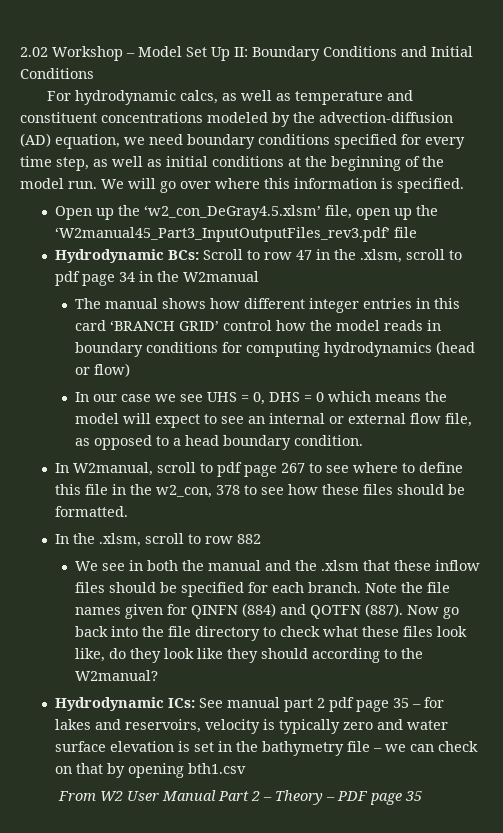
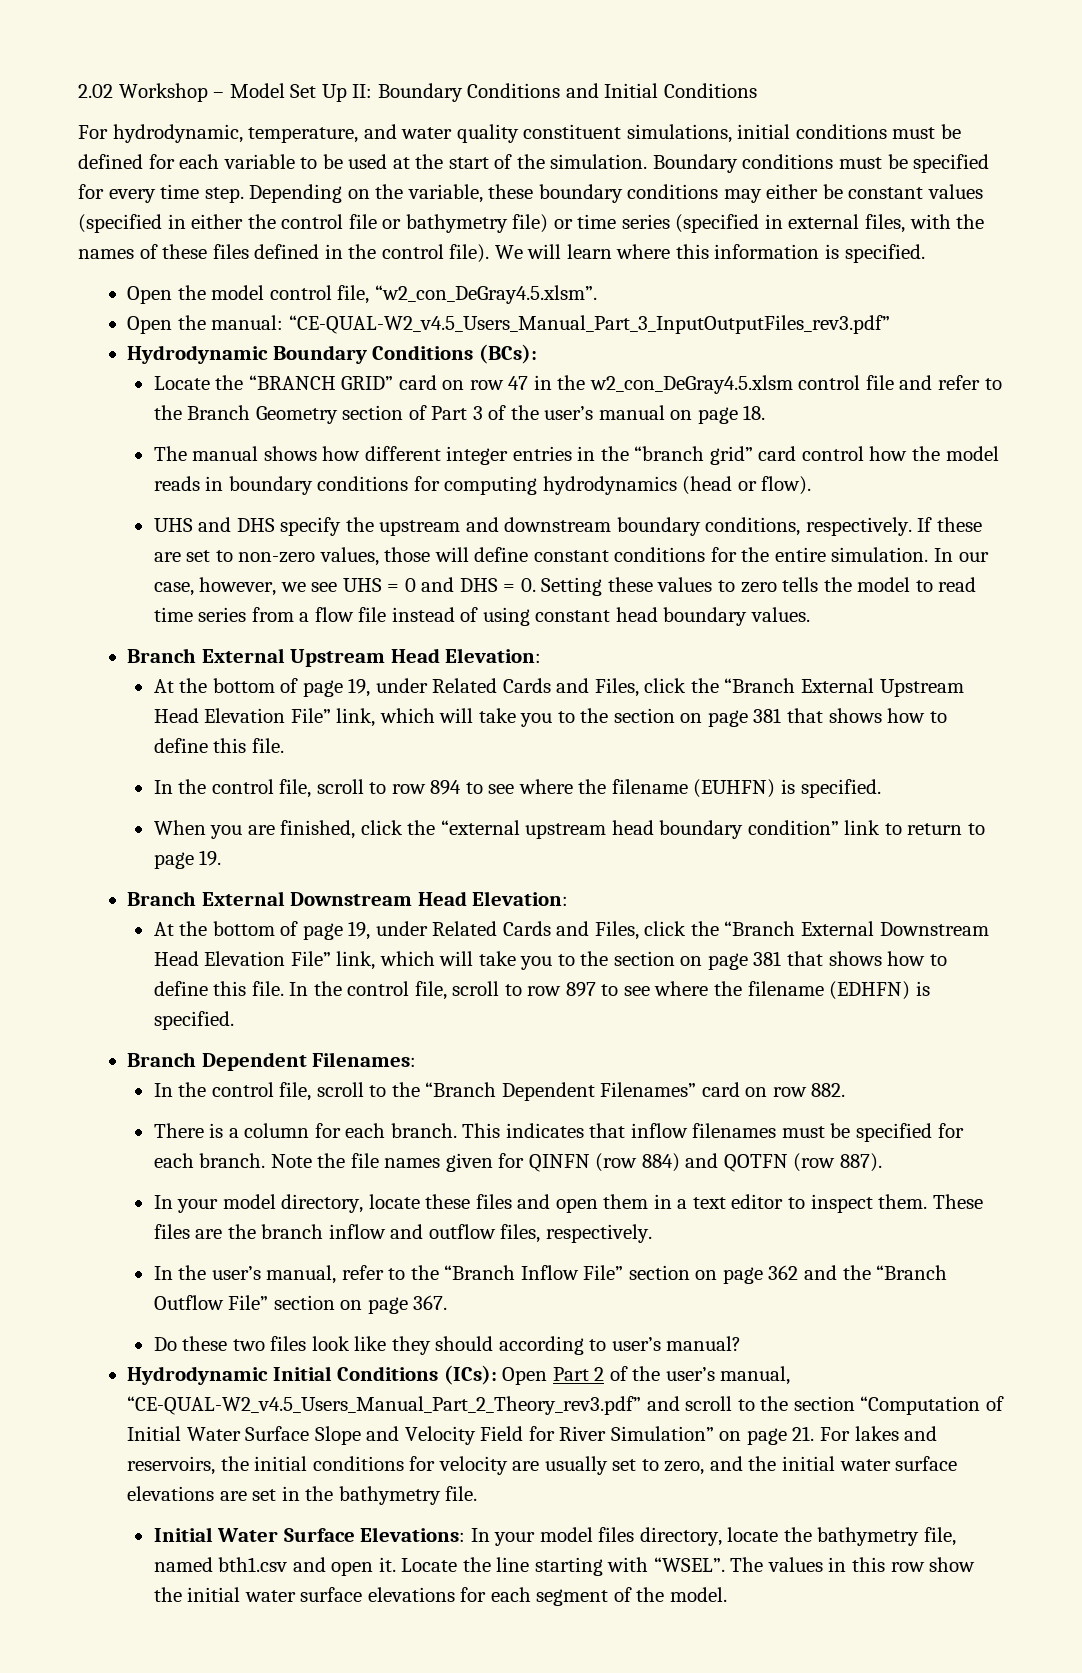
- For hydrodynamic calcs, as well as temperature and constituent concentrations modeled by the advection-diffusion (AD) equation, we need boundary conditions specified for every time step, as well as initial conditions at the beginning of the model run. We will go over where this information is specified.
+ For hydrodynamic, temperature, and water quality constituent simulations, initial conditions must be defined for each variable to be used at the start of the simulation. Boundary conditions must be specified for every time step. Depending on the variable, these boundary conditions may either be constant values (specified in either the control file or bathymetry file) or time series (specified in external files, with the names of these files defined in the control file). We will learn where this information is specified.
- Open up the ‘w2_con_DeGray4.5.xlsm’ file, open up the ‘W2manual45_Part3_InputOutputFiles_rev3.pdf’ file
- Hydrodynamic BCs: Scroll to row 47 in the .xlsm, scroll to pdf page 34 in the W2manual
+ Open the model control file, “w2_con_DeGray4.5.xlsm”.
+ Open the manual: “CE-QUAL-W2_v4.5_Users_Manual_Part_3_InputOutputFiles_rev3.pdf”
+ Hydrodynamic Boundary Conditions (BCs):
+ Locate the “BRANCH GRID” card on row 47 in the w2_con_DeGray4.5.xlsm control file and refer to the Branch Geometry section of Part 3 of the user’s manual on page 18.
- The manual shows how different integer entries in this card ‘BRANCH GRID’ control how the model reads in boundary conditions for computing hydrodynamics (head or flow)
- In our case we see UHS = 0, DHS = 0 which means the model will expect to see an internal or external flow file, as opposed to a head boundary condition.
- In W2manual, scroll to pdf page 267 to see where to define this file in the w2_con, 378 to see how these files should be formatted.
- In the .xlsm, scroll to row 882
- We see in both the manual and the .xlsm that these inflow files should be specified for each branch.
+ The manual shows how different integer entries in the “branch grid” card control how the model reads in boundary conditions for computing hydrodynamics (head or flow).
+ UHS and DHS specify the upstream and downstream boundary conditions, respectively. If these are set to non-zero values, those will define constant conditions for the entire simulation. In our case, however, we see UHS = 0 and DHS = 0. Setting these values to zero tells the model to read time series from a flow file instead of using constant head boundary values.
+ Branch External Upstream Head Elevation:
+ At the bottom of page 19, under Related Cards and Files, click the “Branch External Upstream Head Elevation File” link, which will take you to the section on page 381 that shows how to define this file.
+ In the control file, scroll to row 894 to see where the filename (EUHFN) is specified.
+ When you are finished, click the “external upstream head boundary condition” link to return to page 19.
+ Branch External Downstream Head Elevation:
+ At the bottom of page 19, under Related Cards and Files, click the “Branch External Downstream Head Elevation File” link, which will take you to the section on page 381 that shows how to define this file. In the control file, scroll to row 897 to see where the filename (EDHFN) is specified.
+ Branch Dependent Filenames:
+ In the control file, scroll to the “Branch Dependent Filenames” card on row 882.
+ There is a column for each branch. This indicates that inflow filenames must be specified for each branch.
- Note the file names given for QINFN (884) and QOTFN (887). Now go back into the file directory to check what these files look like, do they look like they should according to the W2manual?
- Hydrodynamic ICs: See manual part 2 pdf page 35 – for lakes and reservoirs, velocity is typically zero and water surface elevation is set in the bathymetry file – we can check on that by opening bth1.csv
- From W2 User Manual Part 2 – Theory – PDF page 35
+ Note the file names given for QINFN (row 884) and QOTFN (row 887).
+ In your model directory, locate these files and open them in a text editor to inspect them. These files are the branch inflow and outflow files, respectively.
+ In the user’s manual, refer to the “Branch Inflow File” section on page 362 and the “Branch Outflow File” section on page 367.
+ Do these two files look like they should according to user’s manual?
+ Hydrodynamic Initial Conditions (ICs): Open Part 2 of the user’s manual, “CE-QUAL-W2_v4.5_Users_Manual_Part_2_Theory_rev3.pdf” and scroll to the section “Computation of Initial Water Surface Slope and Velocity Field for River Simulation” on page 21. For lakes and reservoirs, the initial conditions for velocity are usually set to zero, and the initial water surface elevations are set in the bathymetry file.
+ Initial Water Surface Elevations: In your model files directory, locate the bathymetry file, named bth1.csv and open it. Locate the line starting with “WSEL”. The values in this row show the initial water surface elevations for each segment of the model.

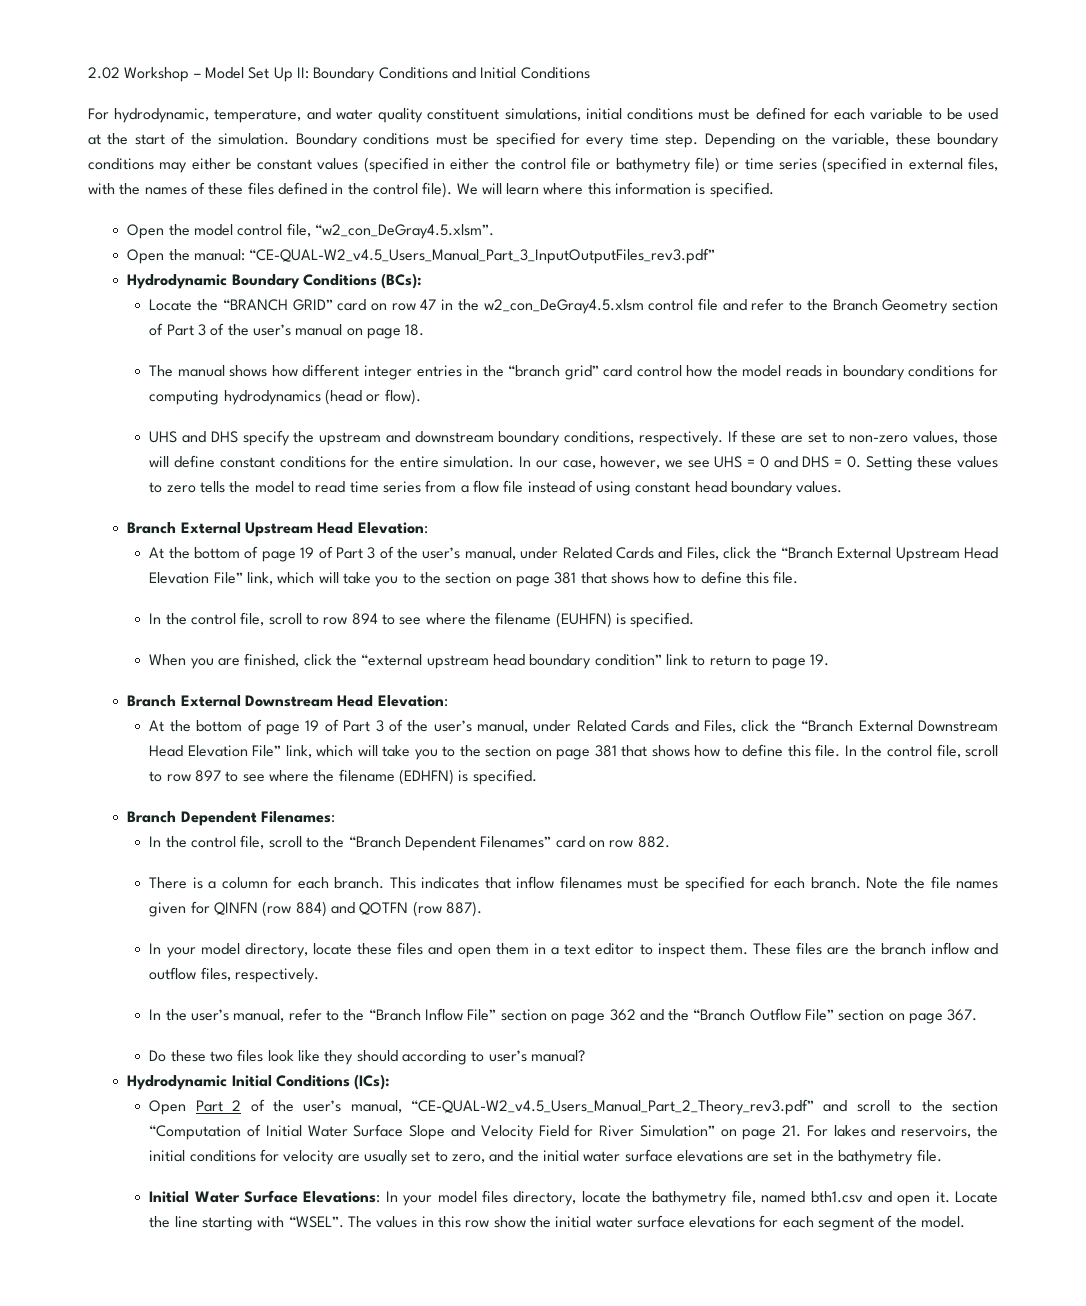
- At the bottom of page 19, under Related Cards and Files, click the “Branch External Upstream Head Elevation File” link, which will take you to the section on page 381 that shows how to define this file.
+ At the bottom of page 19 of Part 3 of the user’s manual, under Related Cards and Files, click the “Branch External Upstream Head Elevation File” link, which will take you to the section on page 381 that shows how to define this file.
- At the bottom of page 19, under Related Cards and Files, click the “Branch External Downstream Head Elevation File” link, which will take you to the section on page 381 that shows how to define this file.
+ At the bottom of page 19 of Part 3 of the user’s manual, under Related Cards and Files, click the “Branch External Downstream Head Elevation File” link, which will take you to the section on page 381 that shows how to define this file.
- Hydrodynamic Initial Conditions (ICs): Open Part 2 of the user’s manual, “CE-QUAL-W2_v4.5_Users_Manual_Part_2_Theory_rev3.pdf” and scroll to the section “Computation of Initial Water Surface Slope and Velocity Field for River Simulation” on page 21. For lakes and reservoirs, the initial conditions for velocity are usually set to zero, and the initial water surface elevations are set in the bathymetry file.
+ Hydrodynamic Initial Conditions (ICs):
+ Open Part 2 of the user’s manual, “CE-QUAL-W2_v4.5_Users_Manual_Part_2_Theory_rev3.pdf” and scroll to the section “Computation of Initial Water Surface Slope and Velocity Field for River Simulation” on page 21. For lakes and reservoirs, the initial conditions for velocity are usually set to zero, and the initial water surface elevations are set in the bathymetry file.

